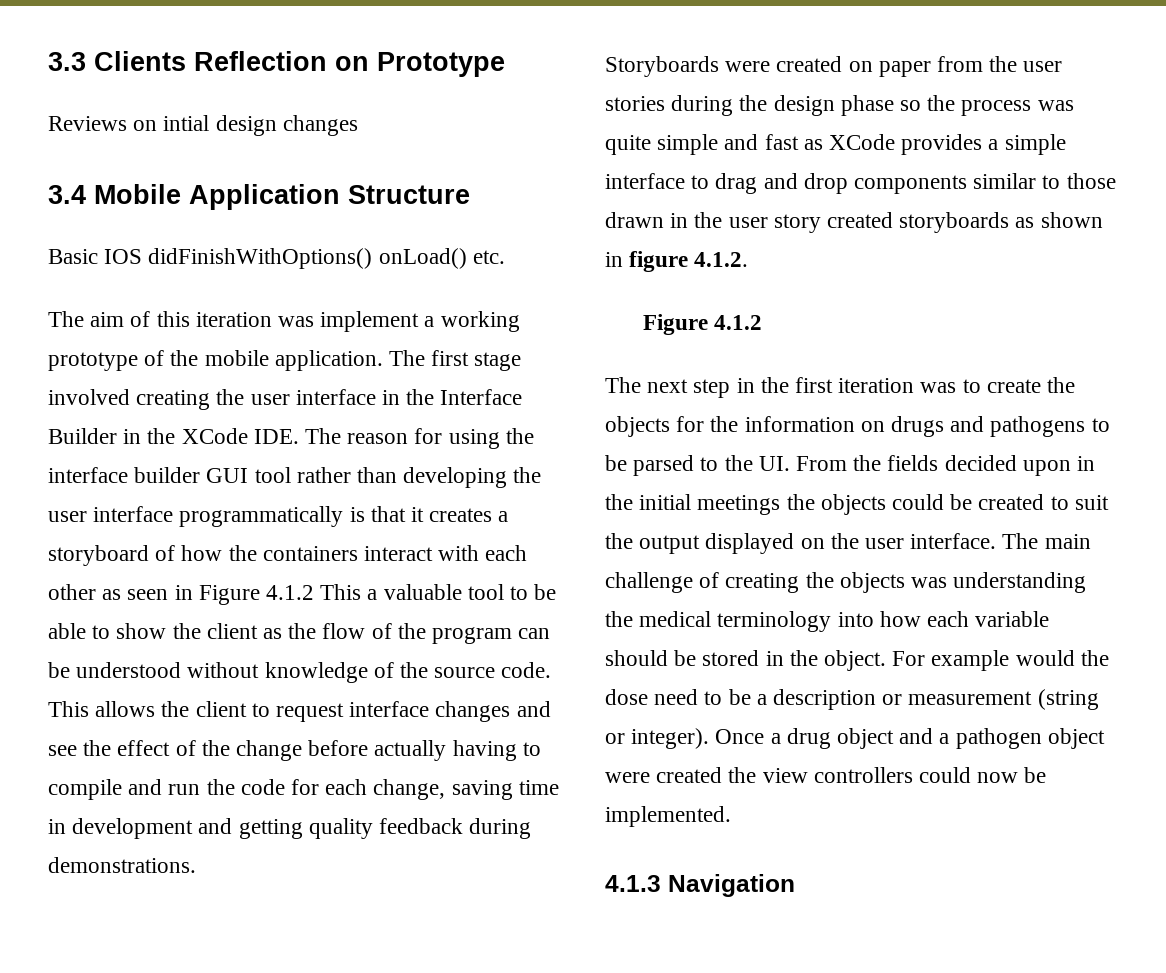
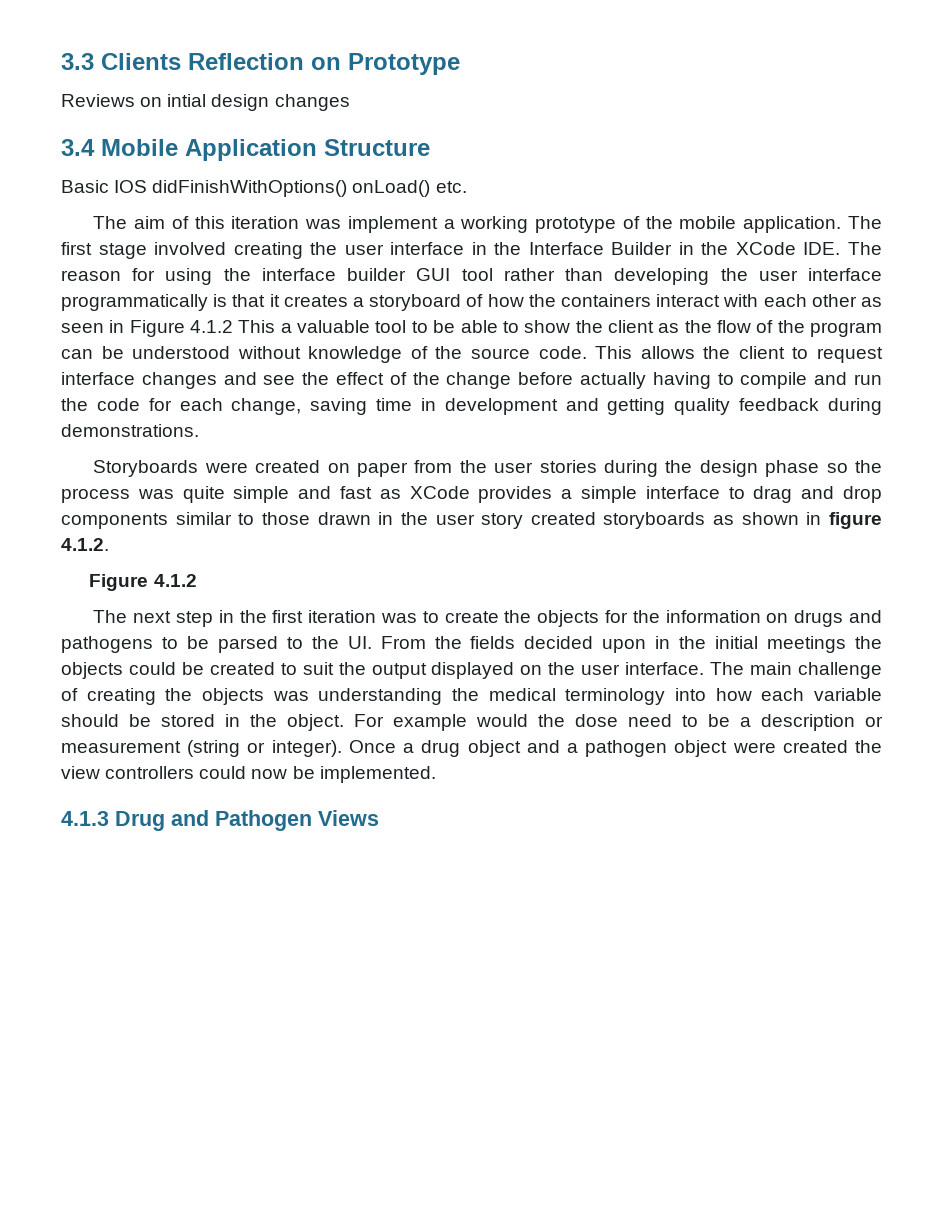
- 4.1.3 Navigation
+ 4.1.3 Drug and Pathogen Views

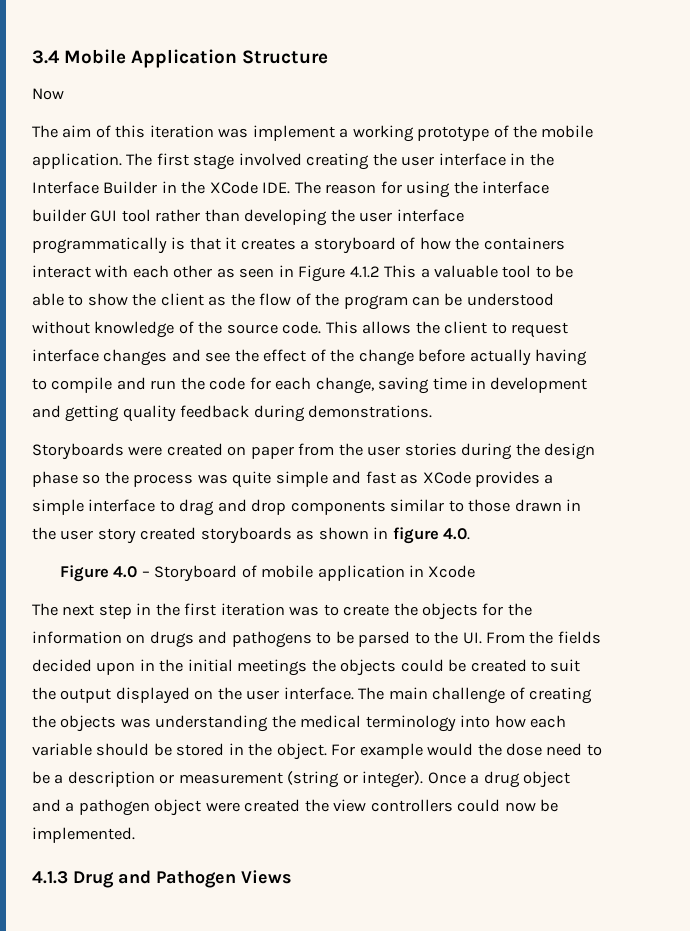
- 3.3 Clients Reflection on Prototype
- Reviews on intial design changes
- Basic IOS didFinishWithOptions() onLoad() etc.
+ Now
- Storyboards were created on paper from the user stories during the design phase so the process was quite simple and fast as XCode provides a simple interface to drag and drop components similar to those drawn in the user story created storyboards as shown in figure 4.1.2.
- Figure 4.1.2
+ Storyboards were created on paper from the user stories during the design phase so the process was quite simple and fast as XCode provides a simple interface to drag and drop components similar to those drawn in the user story created storyboards as shown in figure 4.0.
+ Figure 4.0 – Storyboard of mobile application in Xcode

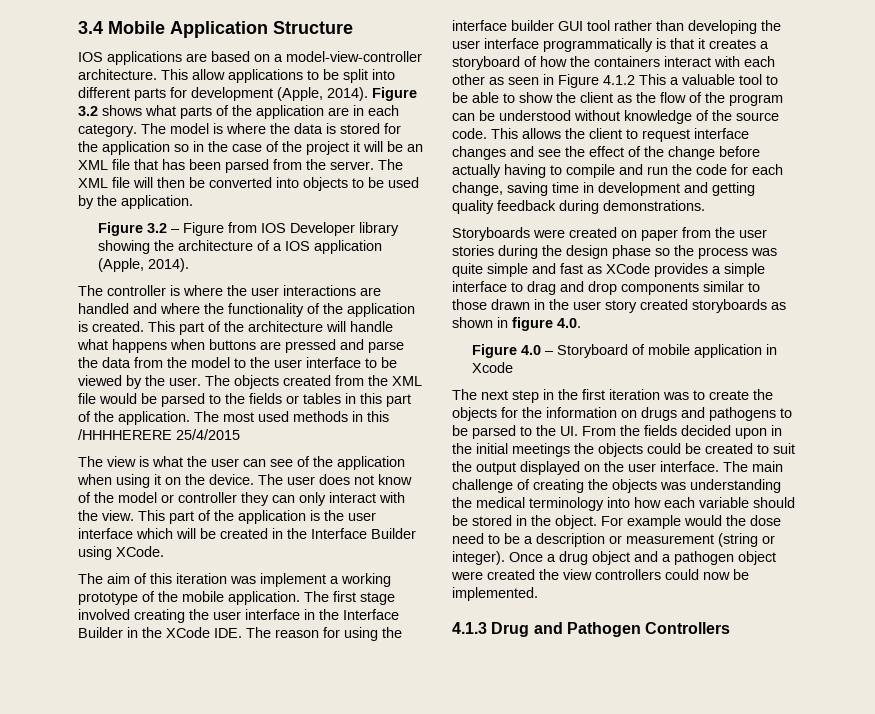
- Now
+ IOS applications are based on a model-view-controller architecture. This allow applications to be split into different parts for development (Apple, 2014). Figure 3.2 shows what parts of the application are in each category. The model is where the data is stored for the application so in the case of the project it will be an XML file that has been parsed from the server. The XML file will then be converted into objects to be used by the application.
+ Figure 3.2 – Figure from IOS Developer library showing the architecture of a IOS application (Apple, 2014).
+ The controller is where the user interactions are handled and where the functionality of the application is created. This part of the architecture will handle what happens when buttons are pressed and parse the data from the model to the user interface to be viewed by the user. The objects created from the XML file would be parsed to the fields or tables in this part of the application. The most used methods in this /HHHHERERE 25/4/2015
+ The view is what the user can see of the application when using it on the device. The user does not know of the model or controller they can only interact with the view. This part of the application is the user interface which will be created in the Interface Builder using XCode.
- 4.1.3 Drug and Pathogen Views
+ 4.1.3 Drug and Pathogen Controllers

